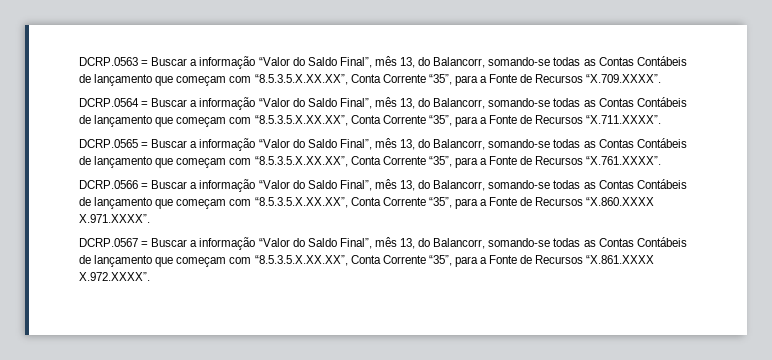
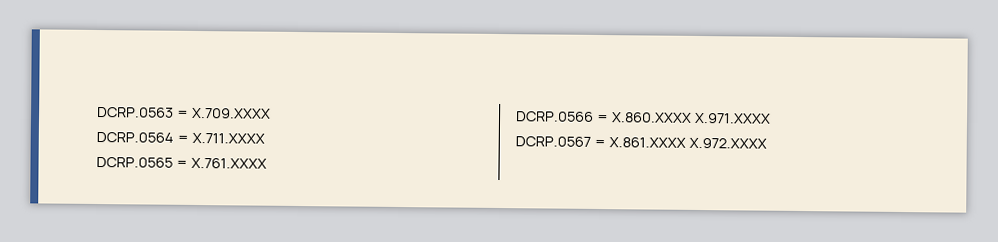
- DCRP.0563 = Buscar a informação “Valor do Saldo Final”, mês 13, do Balancorr, somando-se todas as Contas Contábeis de lançamento que começam com “8.5.3.5.X.XX.XX”, Conta Corrente “35”, para a Fonte de Recursos “X.709.XXXX”.
- DCRP.0564 = Buscar a informação “Valor do Saldo Final”, mês 13, do Balancorr, somando-se todas as Contas Contábeis de lançamento que começam com “8.5.3.5.X.XX.XX”, Conta Corrente “35”, para a Fonte de Recursos “X.711.XXXX”.
- DCRP.0565 = Buscar a informação “Valor do Saldo Final”, mês 13, do Balancorr, somando-se todas as Contas Contábeis de lançamento que começam com “8.5.3.5.X.XX.XX”, Conta Corrente “35”, para a Fonte de Recursos “X.761.XXXX”.
- DCRP.0566 = Buscar a informação “Valor do Saldo Final”, mês 13, do Balancorr, somando-se todas as Contas Contábeis de lançamento que começam com “8.5.3.5.X.XX.XX”, Conta Corrente “35”, para a Fonte de Recursos “X.860.XXXX X.971.XXXX”.
- DCRP.0567 = Buscar a informação “Valor do Saldo Final”, mês 13, do Balancorr, somando-se todas as Contas Contábeis de lançamento que começam com “8.5.3.5.X.XX.XX”, Conta Corrente “35”, para a Fonte de Recursos “X.861.XXXX X.972.XXXX”.
+ DCRP.0563 = X.709.XXXX
+ DCRP.0564 = X.711.XXXX
+ DCRP.0565 = X.761.XXXX
+ DCRP.0566 = X.860.XXXX X.971.XXXX
+ DCRP.0567 = X.861.XXXX X.972.XXXX

